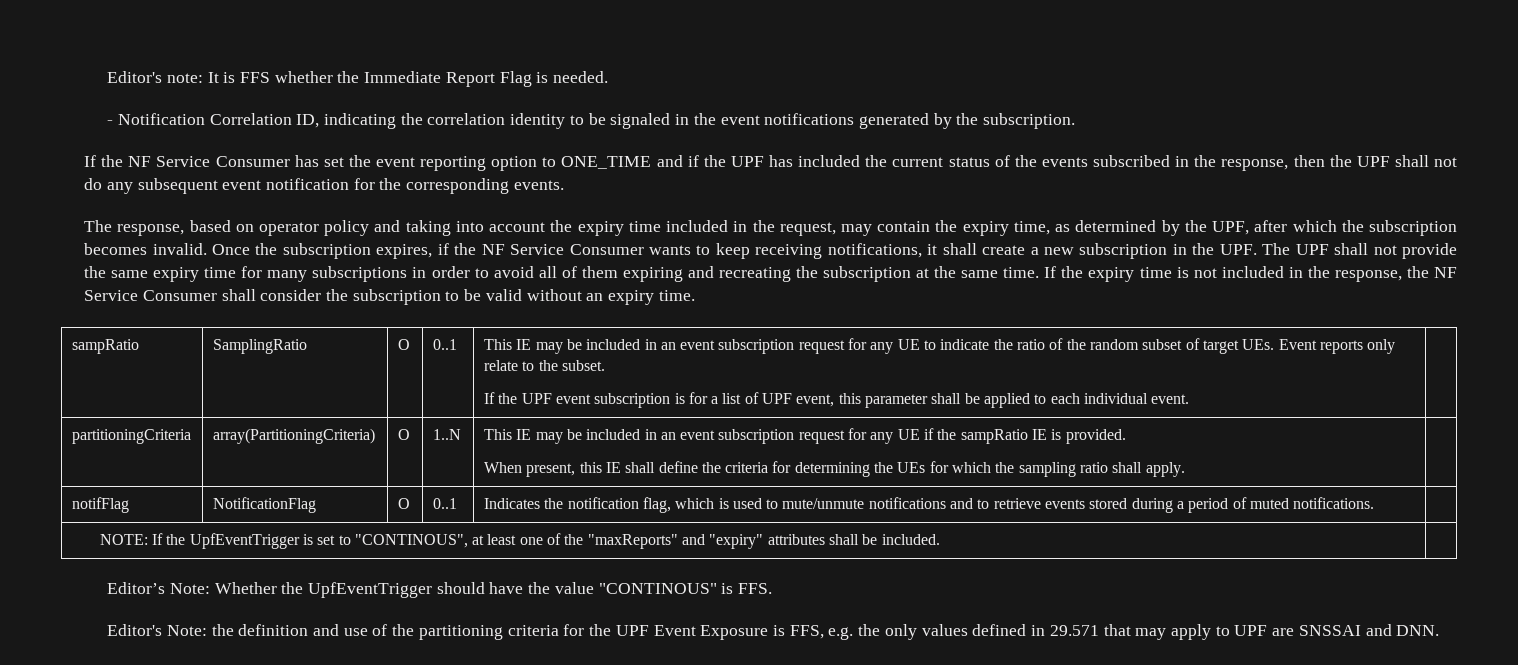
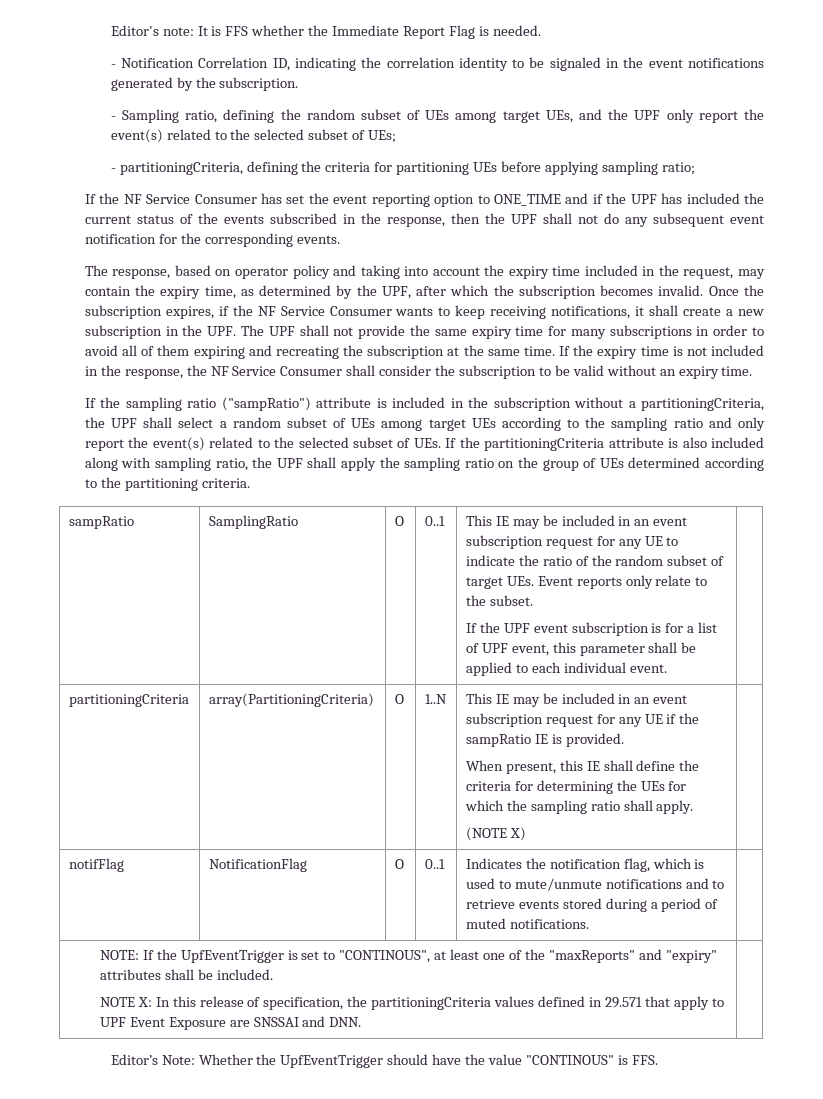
+ - Sampling ratio, defining the random subset of UEs among target UEs, and the UPF only report the event(s) related to the selected subset of UEs;
+ - partitioningCriteria, defining the criteria for partitioning UEs before applying sampling ratio;
+ If the sampling ratio ("sampRatio") attribute is included in the subscription without a partitioningCriteria, the UPF shall select a random subset of UEs among target UEs according to the sampling ratio and only report the event(s) related to the selected subset of UEs. If the partitioningCriteria attribute is also included along with sampling ratio, the UPF shall apply the sampling ratio on the group of UEs determined according to the partitioning criteria.
+ (NOTE X)
+ NOTE X: In this release of specification, the partitioningCriteria values defined in 29.571 that apply to UPF Event Exposure are SNSSAI and DNN.
- Editor's Note: the definition and use of the partitioning criteria for the UPF Event Exposure is FFS, e.g. the only values defined in 29.571 that may apply to UPF are SNSSAI and DNN.

